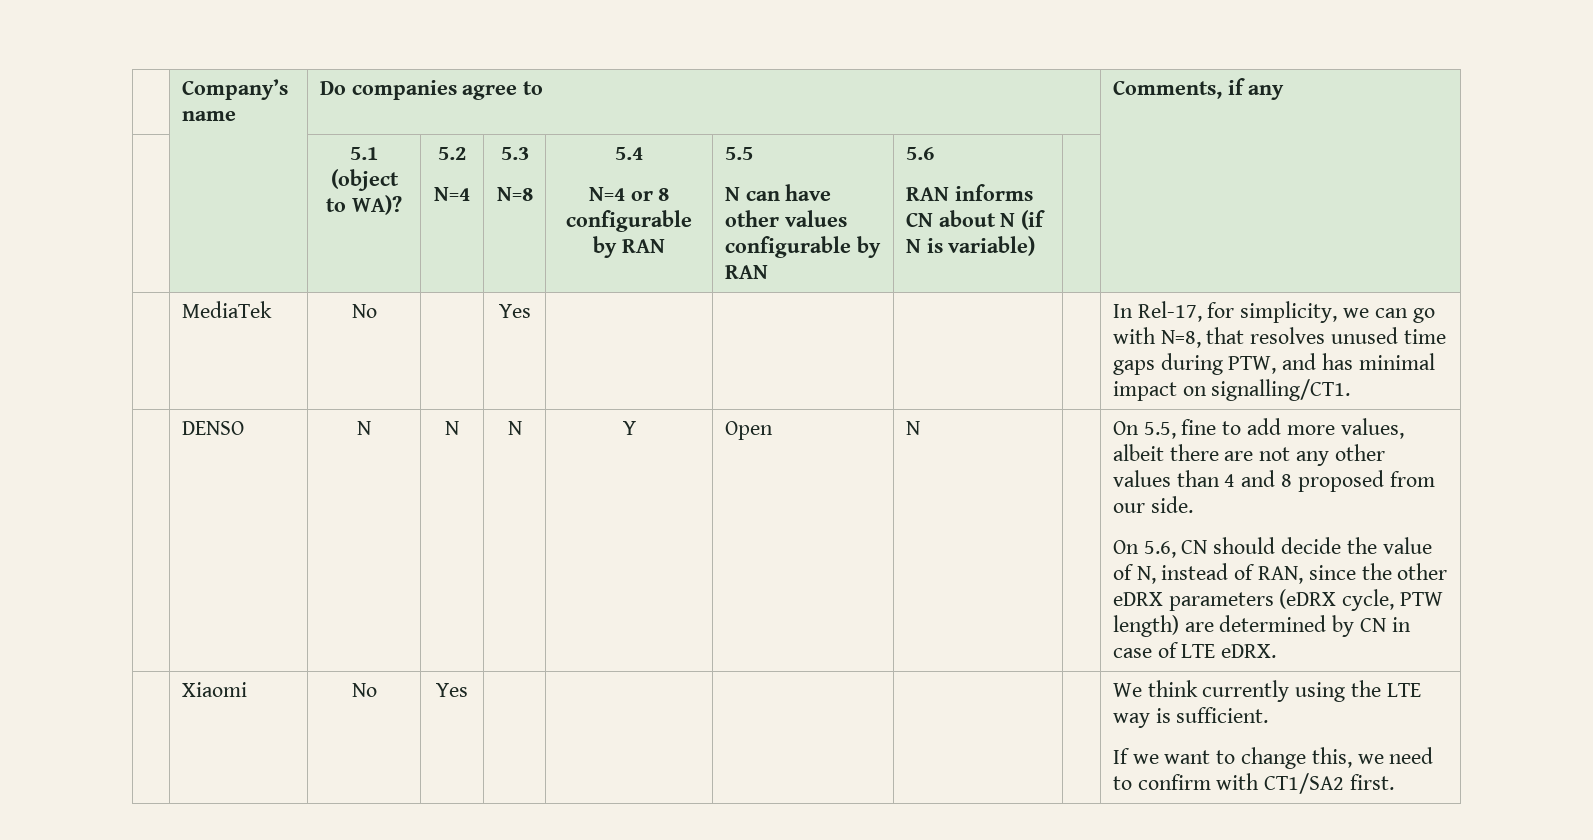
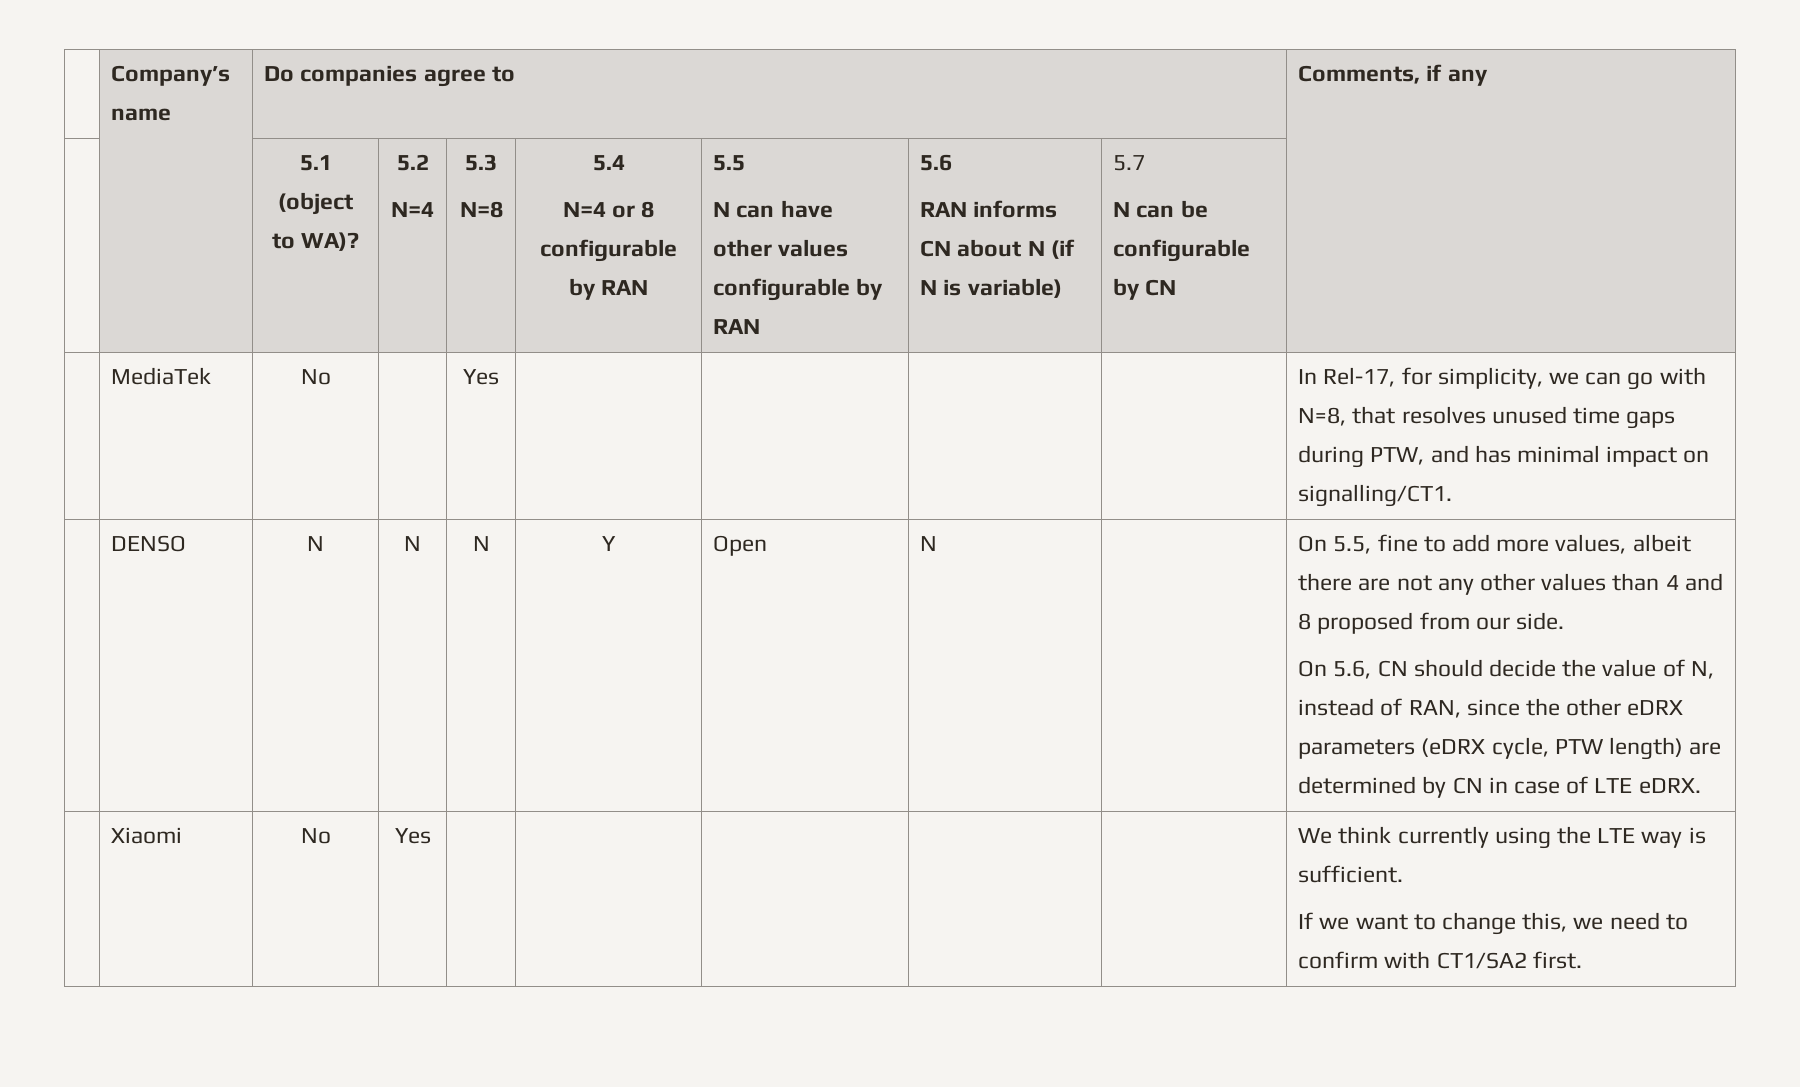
+ 5.7
+ N can be configurable by CN

